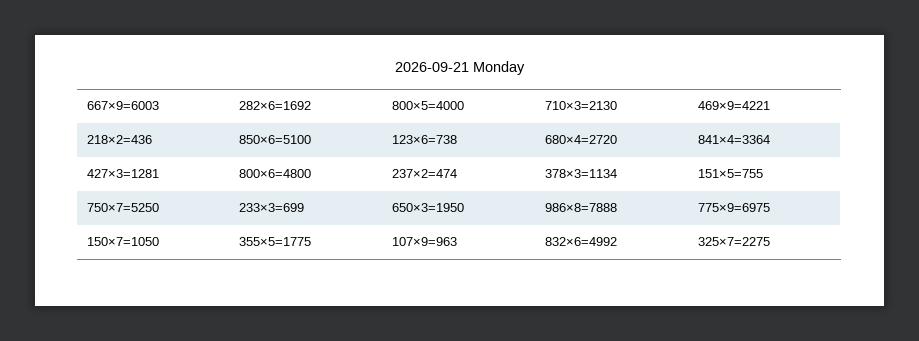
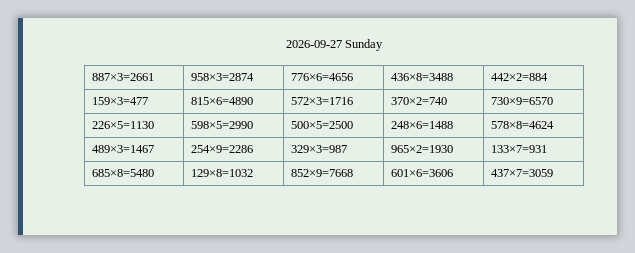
- 2026-09-21 Monday
- 667×9=6003 | 282×6=1692 | 800×5=4000 | 710×3=2130 | 469×9=4221
- 218×2=436 | 850×6=5100 | 123×6=738 | 680×4=2720 | 841×4=3364
- 427×3=1281 | 800×6=4800 | 237×2=474 | 378×3=1134 | 151×5=755
- 750×7=5250 | 233×3=699 | 650×3=1950 | 986×8=7888 | 775×9=6975
- 150×7=1050 | 355×5=1775 | 107×9=963 | 832×6=4992 | 325×7=2275
+ 2026-09-27 Sunday
+ 887×3=2661 | 958×3=2874 | 776×6=4656 | 436×8=3488 | 442×2=884
+ 159×3=477 | 815×6=4890 | 572×3=1716 | 370×2=740 | 730×9=6570
+ 226×5=1130 | 598×5=2990 | 500×5=2500 | 248×6=1488 | 578×8=4624
+ 489×3=1467 | 254×9=2286 | 329×3=987 | 965×2=1930 | 133×7=931
+ 685×8=5480 | 129×8=1032 | 852×9=7668 | 601×6=3606 | 437×7=3059

